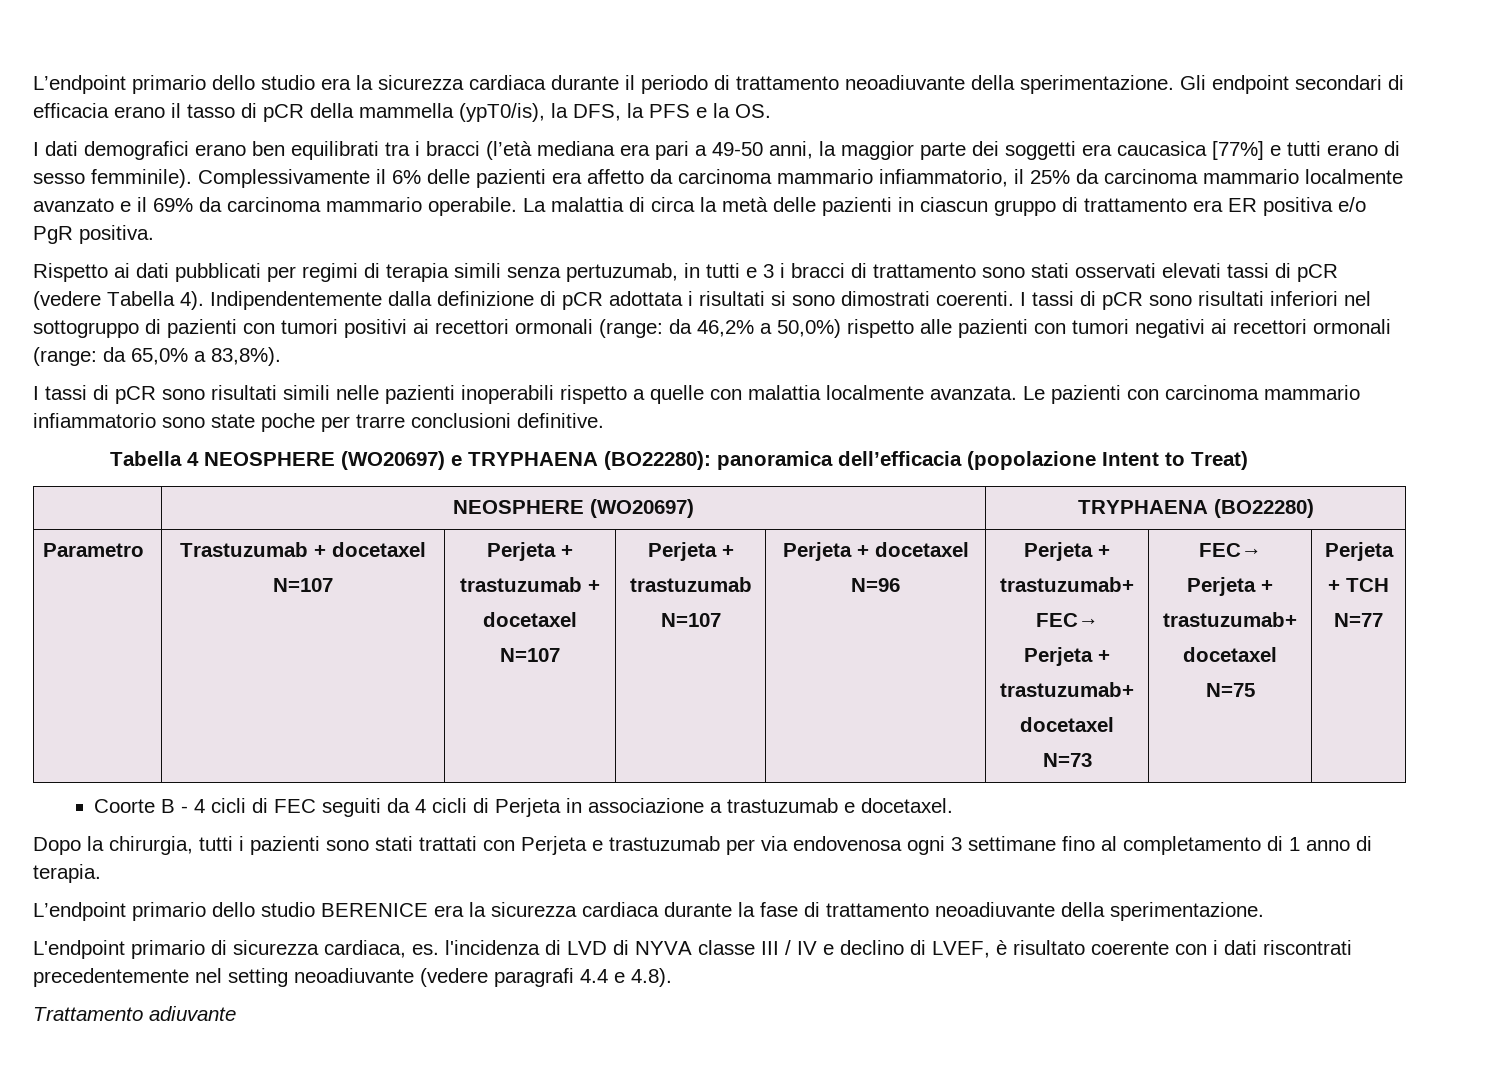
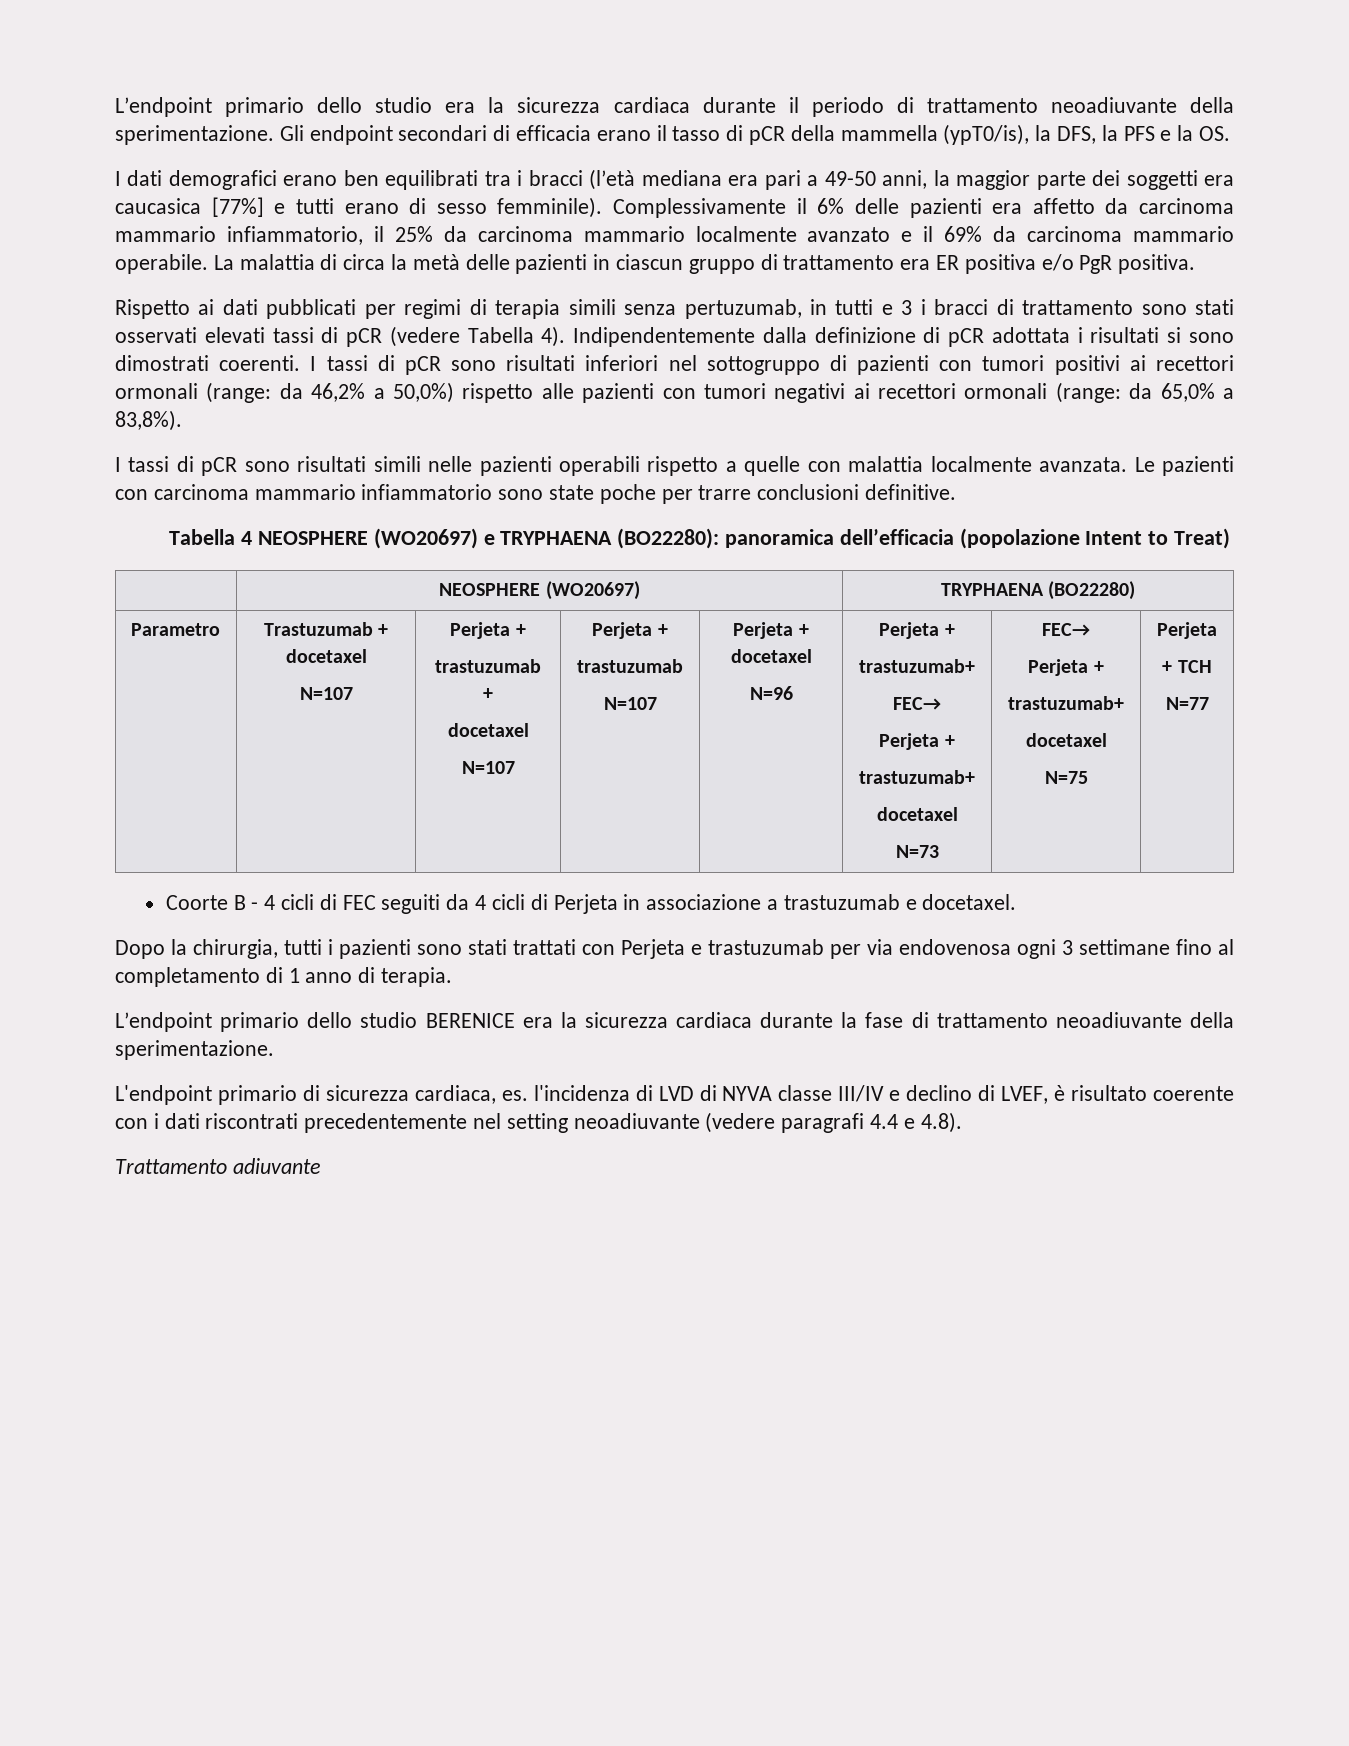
- I tassi di pCR sono risultati simili nelle pazienti inoperabili rispetto a quelle con malattia localmente avanzata.
+ I tassi di pCR sono risultati simili nelle pazienti operabili rispetto a quelle con malattia localmente avanzata.
- L'endpoint primario di sicurezza cardiaca, es. l'incidenza di LVD di NYVA classe III / IV e declino di LVEF, è risultato coerente con i dati riscontrati precedentemente nel setting neoadiuvante (vedere paragrafi 4.4 e 4.8).
+ L'endpoint primario di sicurezza cardiaca, es. l'incidenza di LVD di NYVA classe III/IV e declino di LVEF, è risultato coerente con i dati riscontrati precedentemente nel setting neoadiuvante (vedere paragrafi 4.4 e 4.8).

